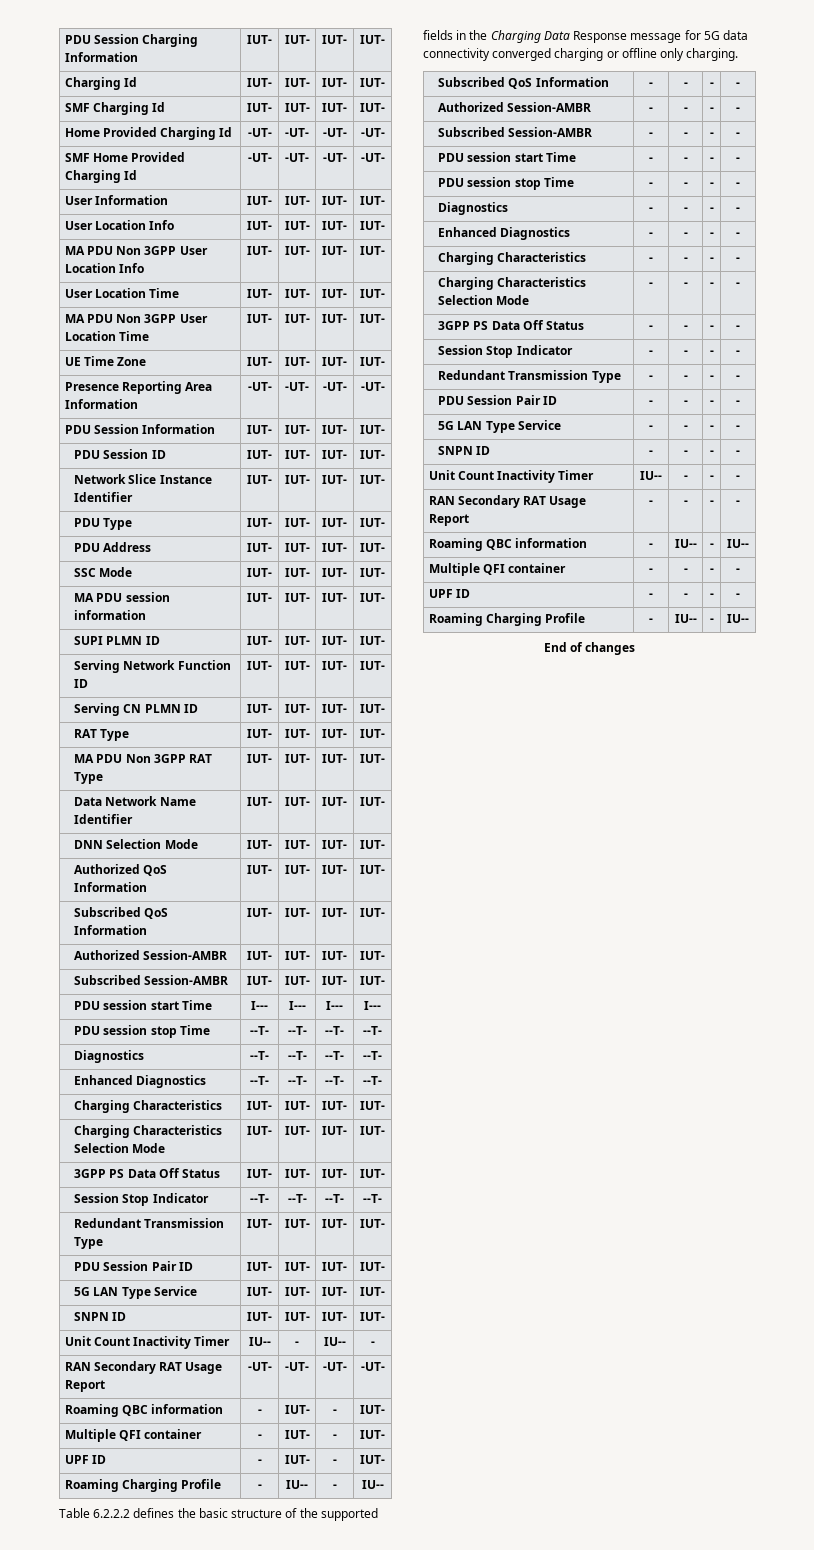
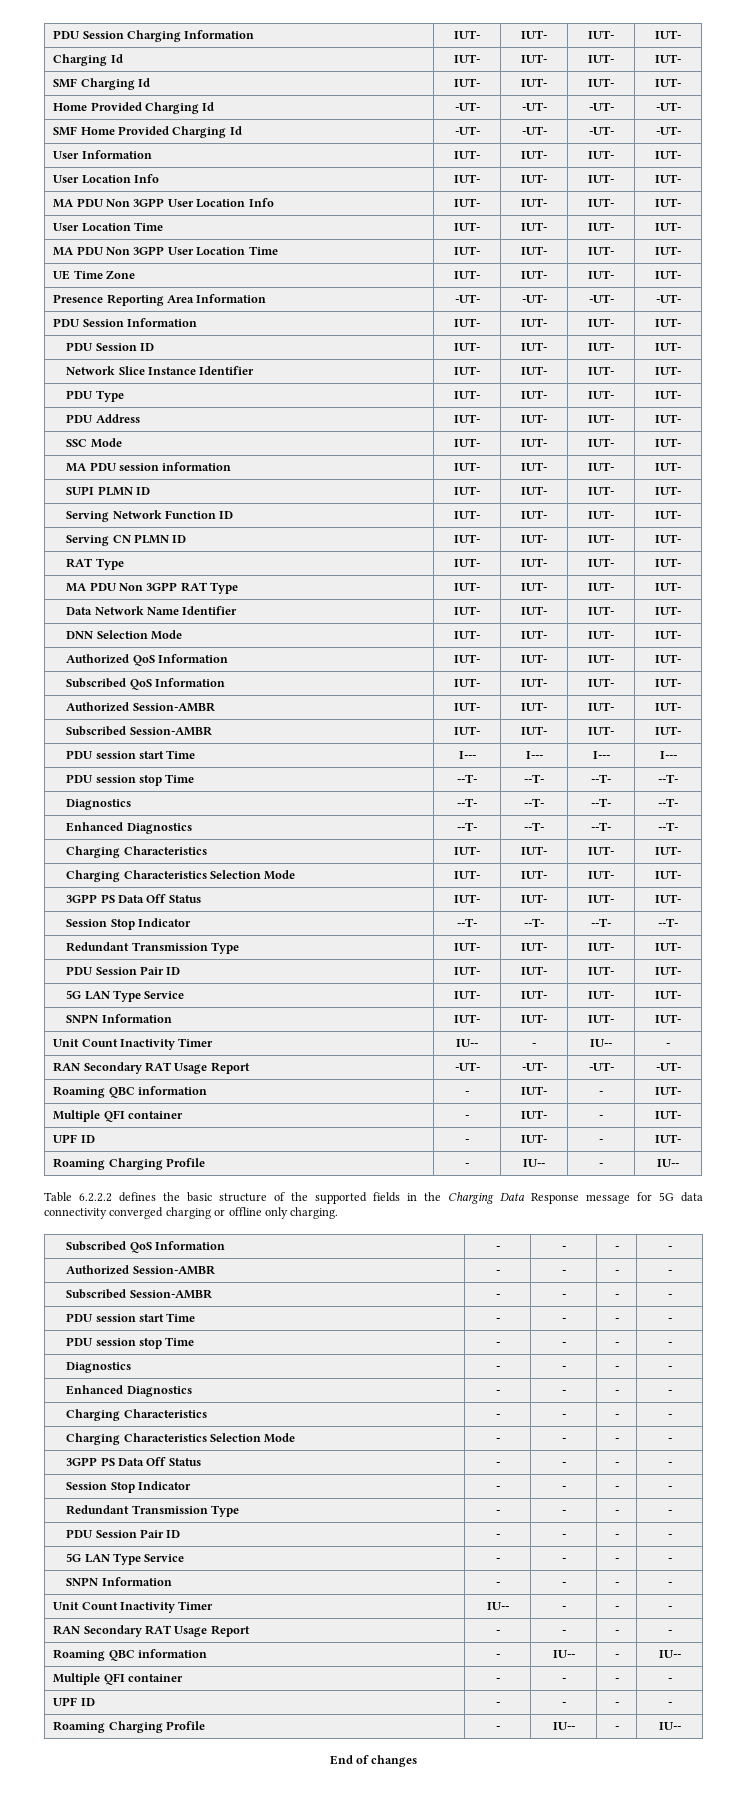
- SNPN ID | IUT- | IUT- | IUT- | IUT-
+ SNPN Information | IUT- | IUT- | IUT- | IUT-
- SNPN ID | - | - | - | -
+ SNPN Information | - | - | - | -

